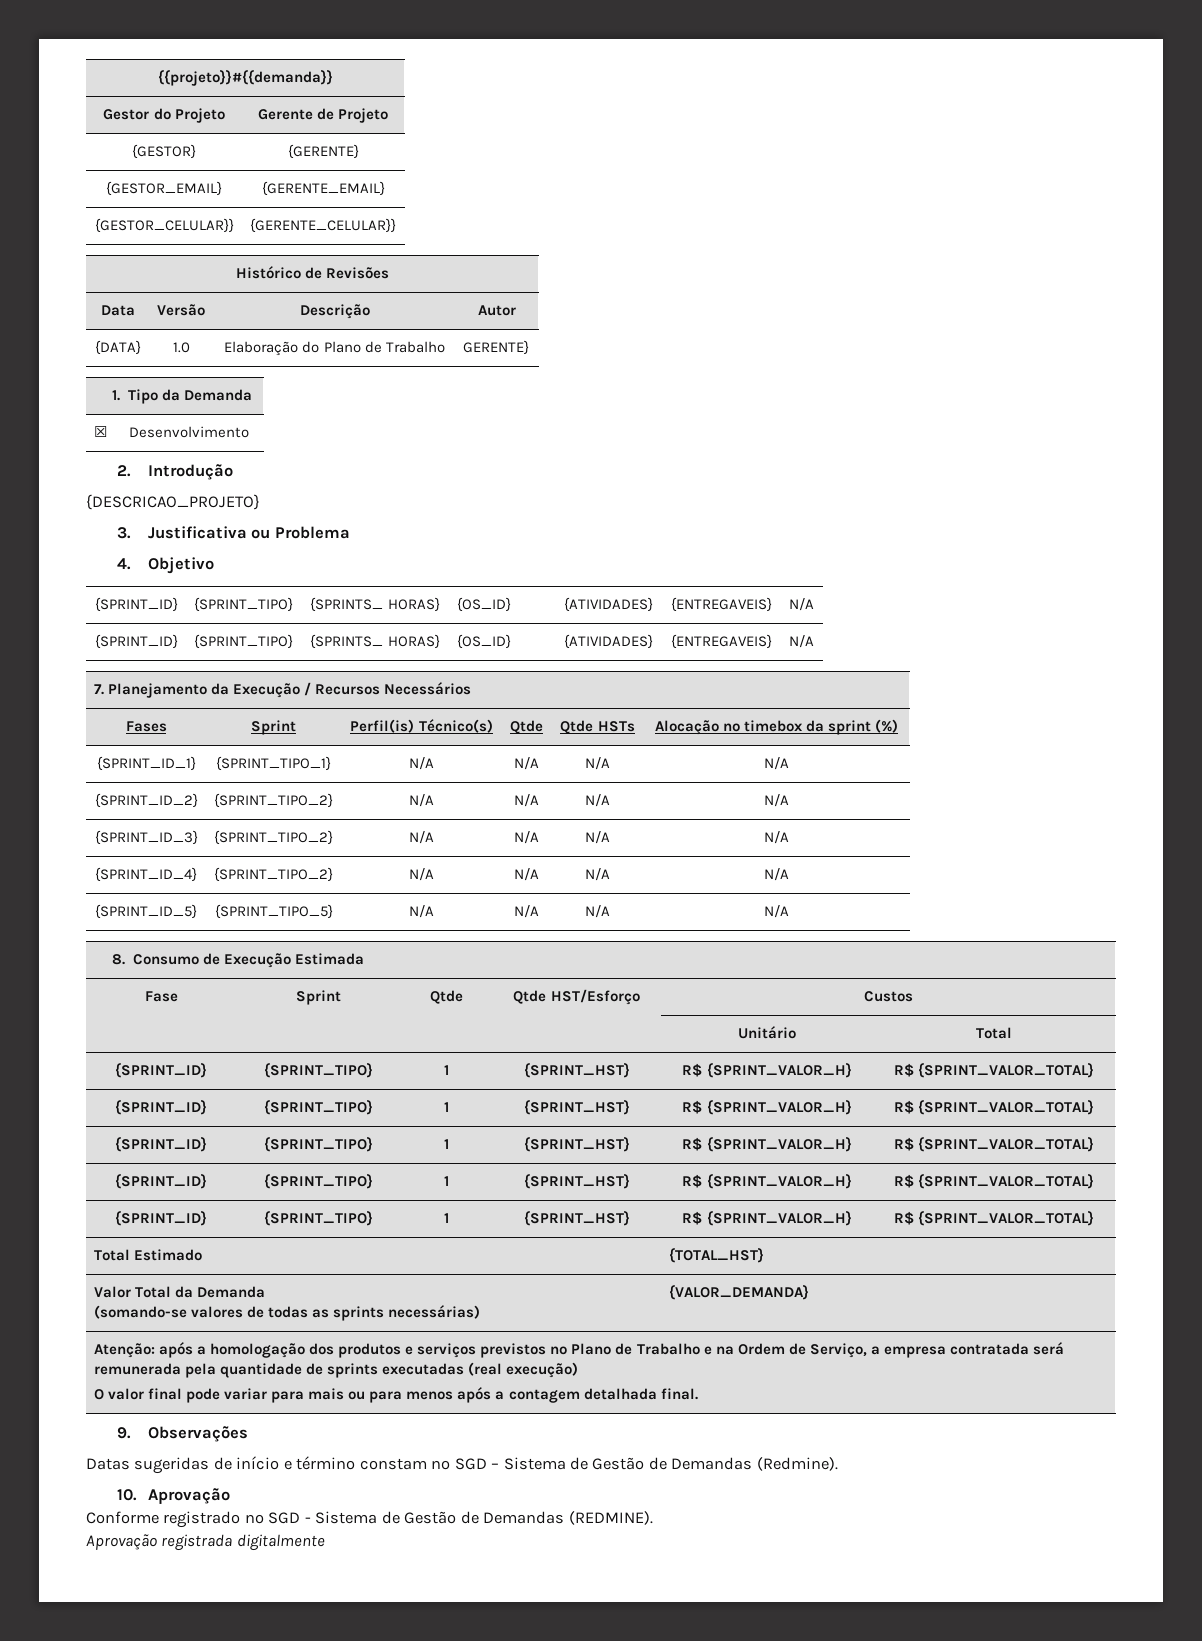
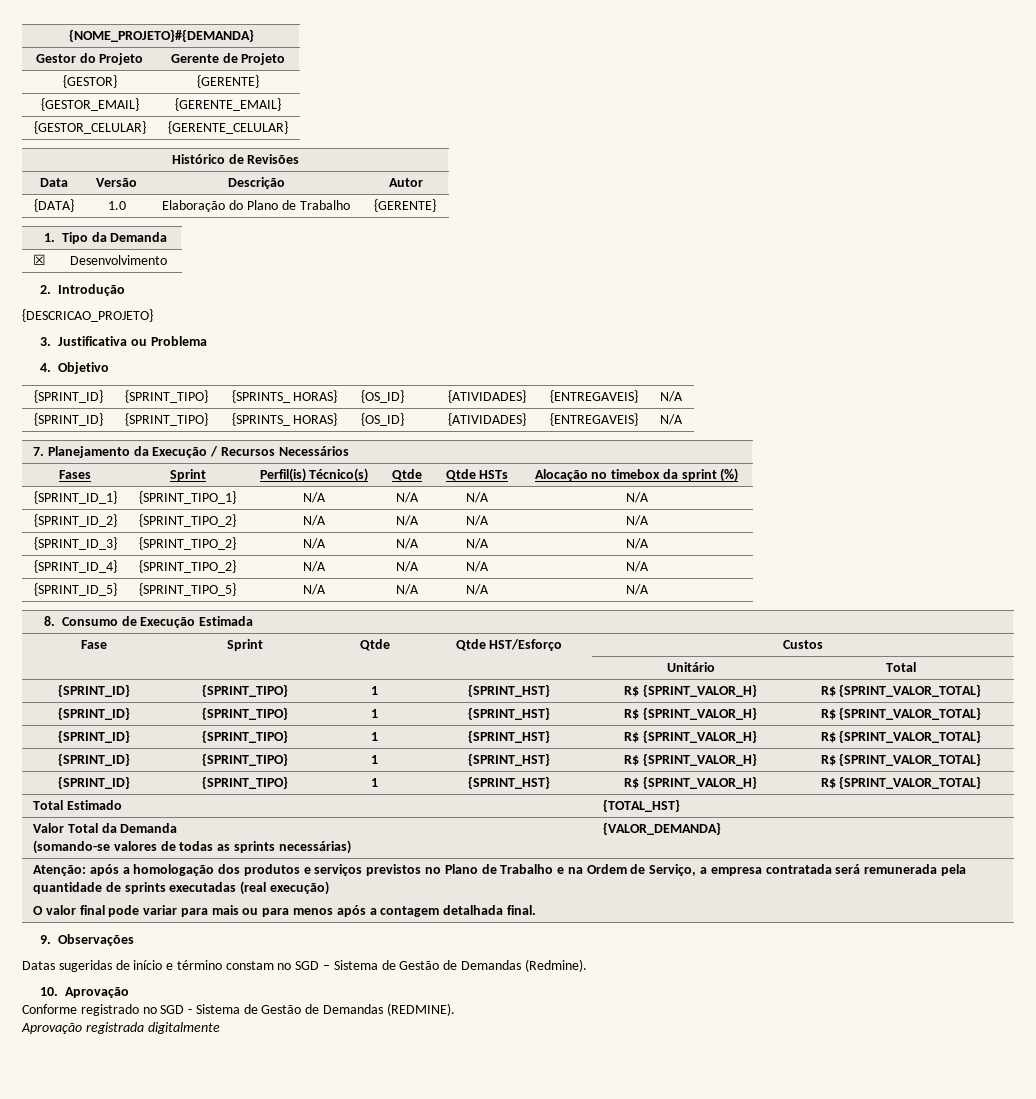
- {{projeto}}#{{demanda}}
+ {NOME_PROJETO}#{DEMANDA}
- {GESTOR_CELULAR}} | {GERENTE_CELULAR}}
+ {GESTOR_CELULAR} | {GERENTE_CELULAR}
- {DATA} | 1.0 | Elaboração do Plano de Trabalho | GERENTE}
+ {DATA} | 1.0 | Elaboração do Plano de Trabalho | {GERENTE}

